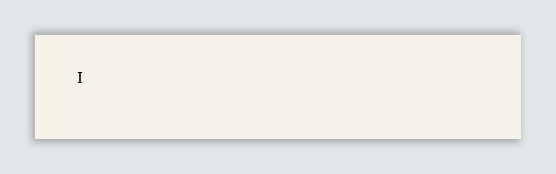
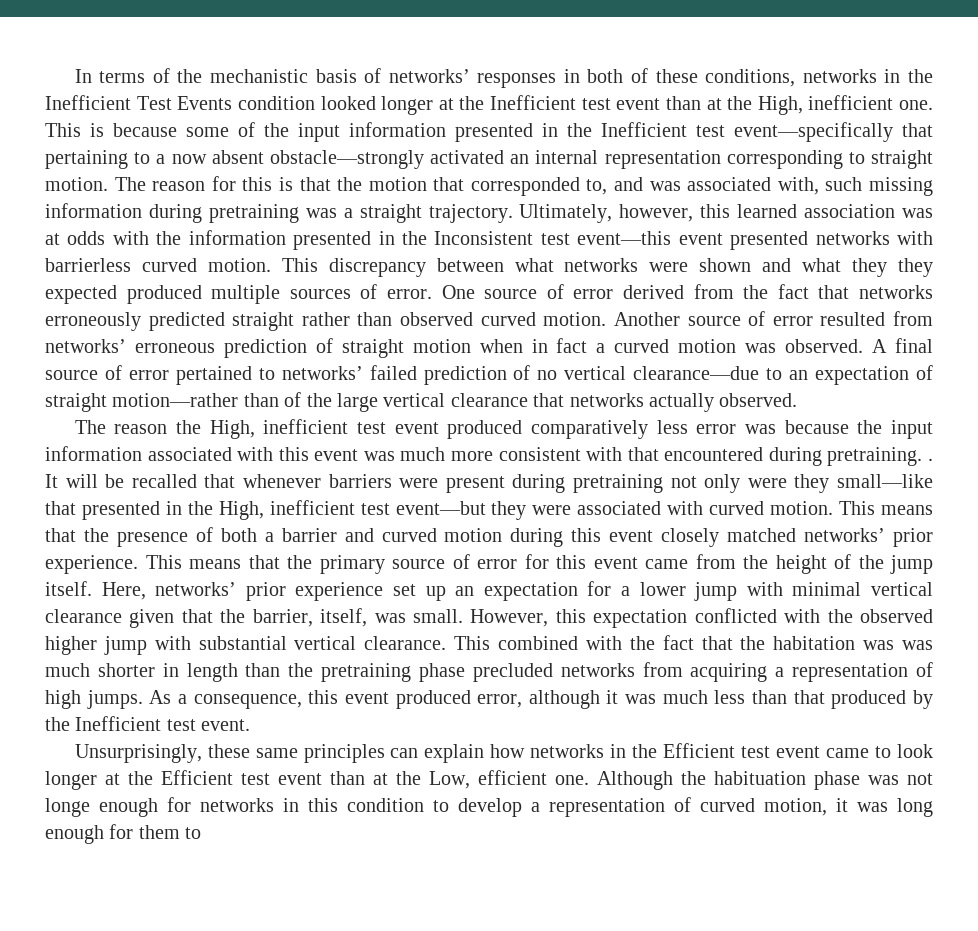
- I
+ In terms of the mechanistic basis of networks’ responses in both of these conditions, networks in the Inefficient Test Events condition looked longer at the Inefficient test event than at the High, inefficient one. This is because some of the input information presented in the Inefficient test event—specifically that pertaining to a now absent obstacle—strongly activated an internal representation corresponding to straight motion. The reason for this is that the motion that corresponded to, and was associated with, such missing information during pretraining was a straight trajectory. Ultimately, however, this learned association was at odds with the information presented in the Inconsistent test event—this event presented networks with barrierless curved motion. This discrepancy between what networks were shown and what they they expected produced multiple sources of error. One source of error derived from the fact that networks erroneously predicted straight rather than observed curved motion. Another source of error resulted from networks’ erroneous prediction of straight motion when in fact a curved motion was observed. A final source of error pertained to networks’ failed prediction of no vertical clearance—due to an expectation of straight motion—rather than of the large vertical clearance that networks actually observed.
+ The reason the High, inefficient test event produced comparatively less error was because the input information associated with this event was much more consistent with that encountered during pretraining. . It will be recalled that whenever barriers were present during pretraining not only were they small—like that presented in the High, inefficient test event—but they were associated with curved motion. This means that the presence of both a barrier and curved motion during this event closely matched networks’ prior experience. This means that the primary source of error for this event came from the height of the jump itself. Here, networks’ prior experience set up an expectation for a lower jump with minimal vertical clearance given that the barrier, itself, was small. However, this expectation conflicted with the observed higher jump with substantial vertical clearance. This combined with the fact that the habitation was was much shorter in length than the pretraining phase precluded networks from acquiring a representation of high jumps. As a consequence, this event produced error, although it was much less than that produced by the Inefficient test event.
+ Unsurprisingly, these same principles can explain how networks in the Efficient test event came to look longer at the Efficient test event than at the Low, efficient one. Although the habituation phase was not longe enough for networks in this condition to develop a representation of curved motion, it was long enough for them to

